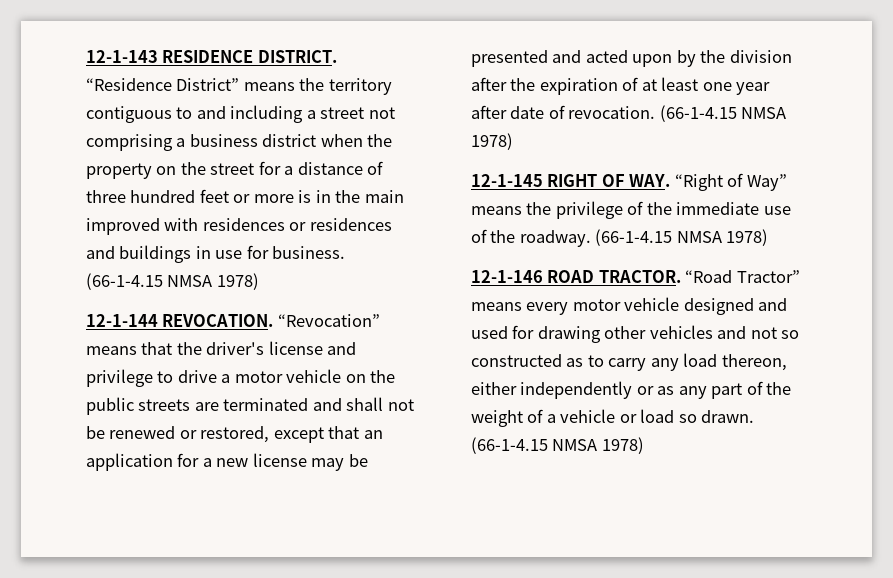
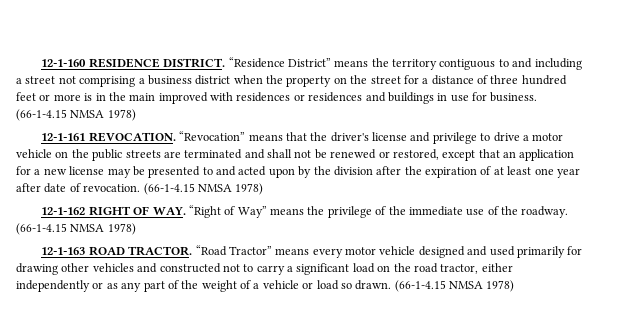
- 12-1-143 RESIDENCE DISTRICT.
+ 12-1-160 RESIDENCE DISTRICT.
- 12-1-144 REVOCATION.
+ 12-1-161 REVOCATION.
- “Revocation” means that the driver's license and privilege to drive a motor vehicle on the public streets are terminated and shall not be renewed or restored, except that an application for a new license may be presented and acted upon by the division after the expiration of at least one year after date of revocation.
+ “Revocation” means that the driver's license and privilege to drive a motor vehicle on the public streets are terminated and shall not be renewed or restored, except that an application for a new license may be presented to and acted upon by the division after the expiration of at least one year after date of revocation.
- 12-1-145 RIGHT OF WAY. “Right of Way” means the privilege of the immediate use of the roadway.
+ 12-1-162 RIGHT OF WAY. “Right of Way” means the privilege of the immediate use of the roadway.
- 12-1-146 ROAD TRACTOR.
+ 12-1-163 ROAD TRACTOR.
- “Road Tractor” means every motor vehicle designed and used for drawing other vehicles and not so constructed as to carry any load thereon, either independently or as any part of the weight of a vehicle or load so drawn.
+ “Road Tractor” means every motor vehicle designed and used primarily for drawing other vehicles and constructed not to carry a significant load on the road tractor, either independently or as any part of the weight of a vehicle or load so drawn.

